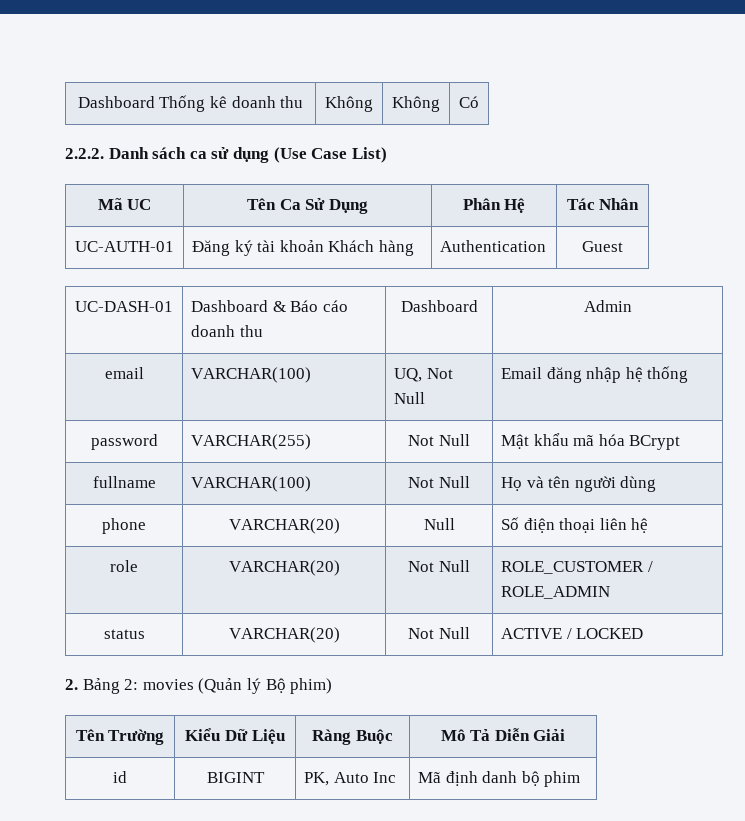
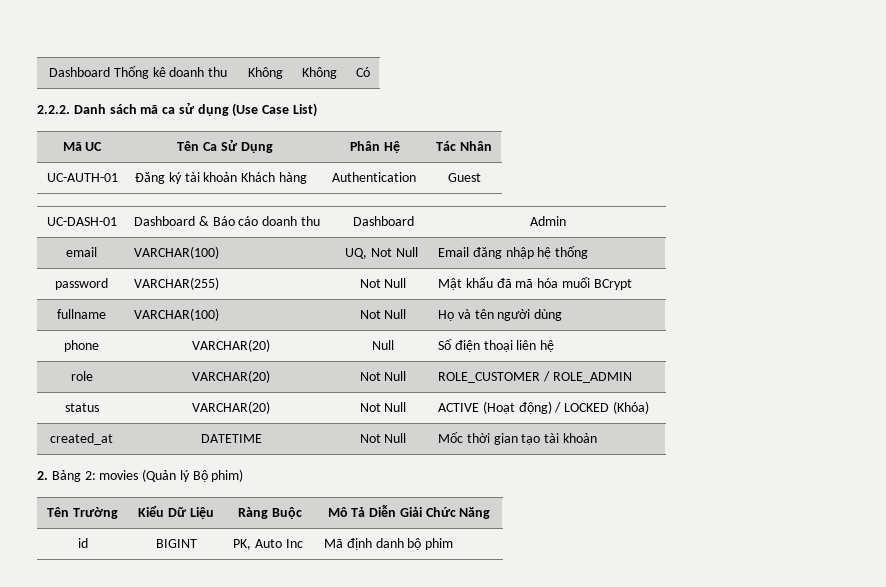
- 2.2.2. Danh sách ca sử dụng (Use Case List)
+ 2.2.2. Danh sách mã ca sử dụng (Use Case List)
- password | VARCHAR(255) | Not Null | Mật khẩu mã hóa BCrypt
+ password | VARCHAR(255) | Not Null | Mật khẩu đã mã hóa muối BCrypt
- status | VARCHAR(20) | Not Null | ACTIVE / LOCKED
+ status | VARCHAR(20) | Not Null | ACTIVE (Hoạt động) / LOCKED (Khóa)
+ created_at | DATETIME | Not Null | Mốc thời gian tạo tài khoản
- Tên Trường | Kiểu Dữ Liệu | Ràng Buộc | Mô Tả Diễn Giải
+ Tên Trường | Kiểu Dữ Liệu | Ràng Buộc | Mô Tả Diễn Giải Chức Năng

